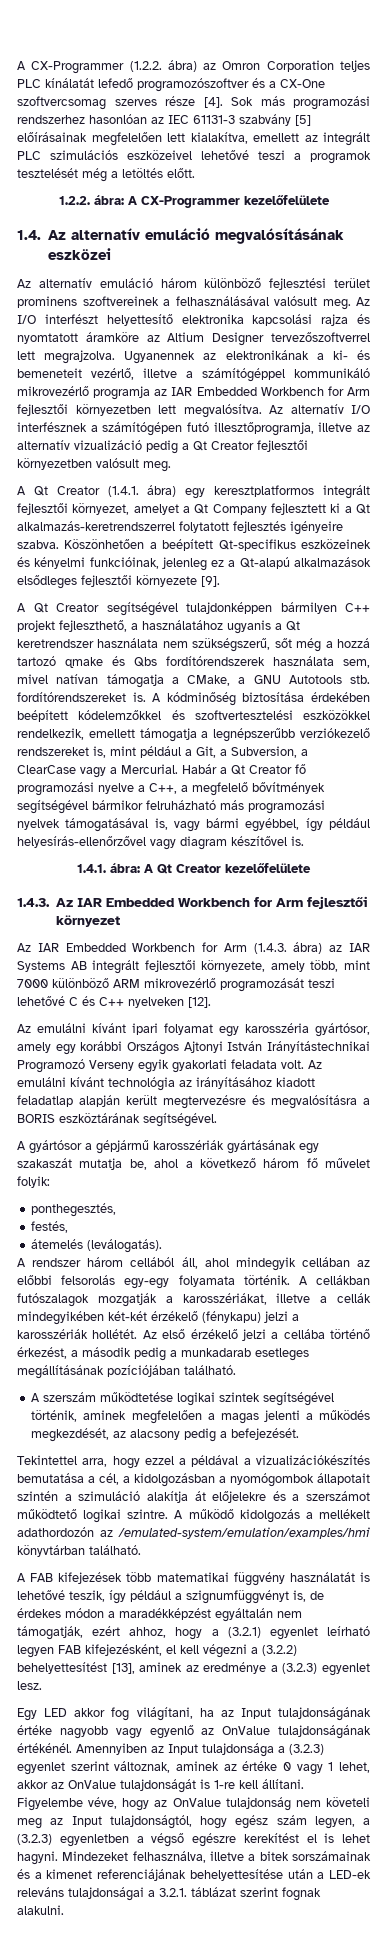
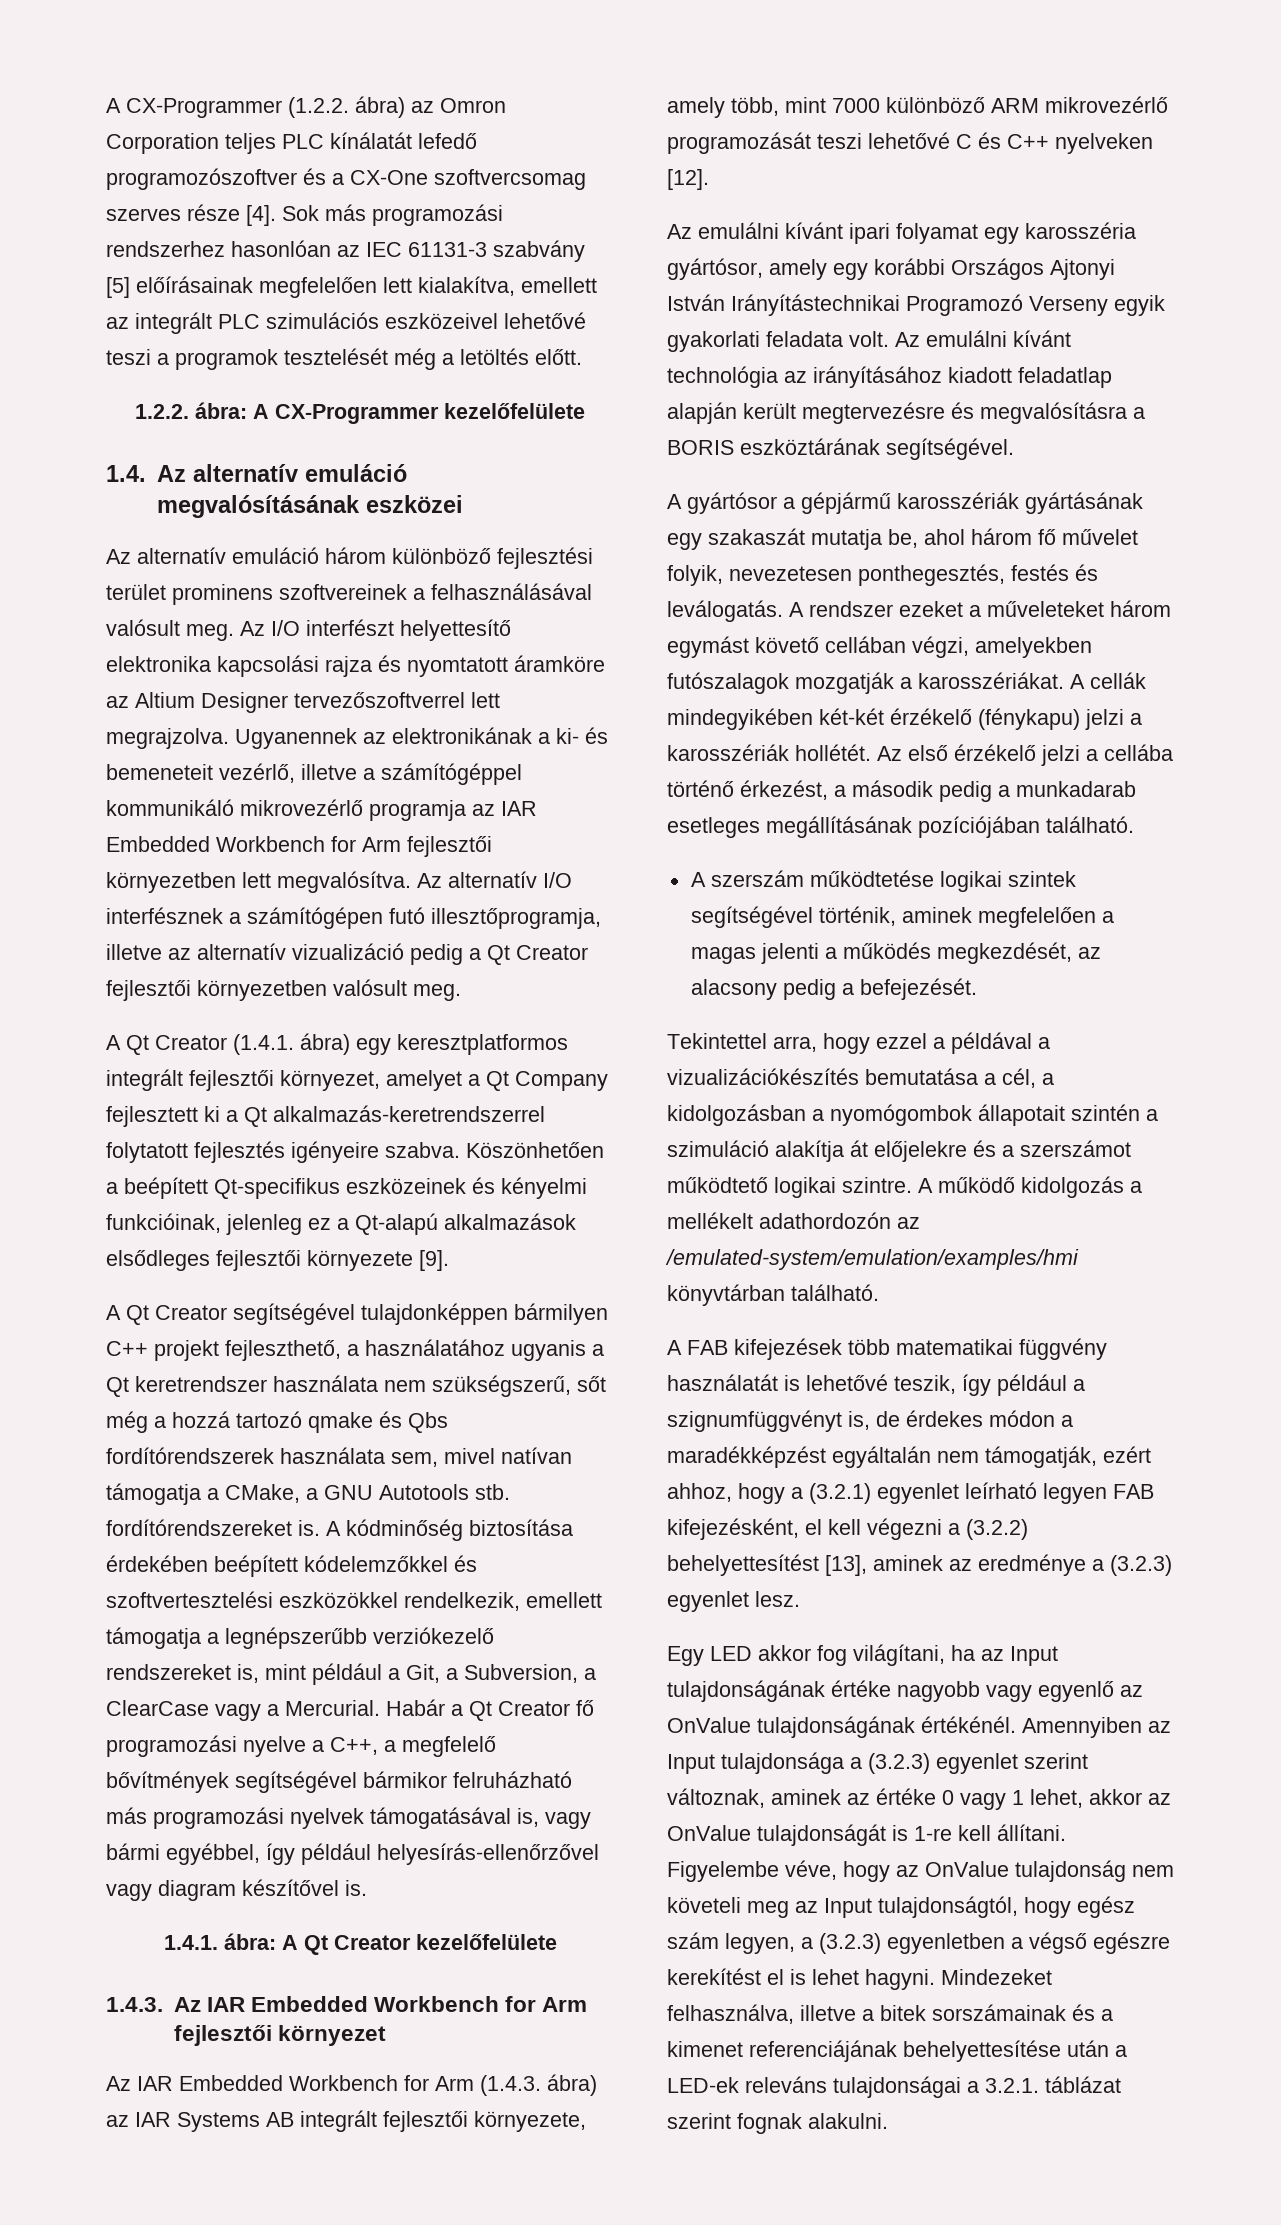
- A gyártósor a gépjármű karosszériák gyártásának egy szakaszát mutatja be, ahol a következő három fő művelet folyik:
- ponthegesztés,
- festés,
- átemelés (leválogatás).
- A rendszer három cellából áll, ahol mindegyik cellában az előbbi felsorolás egy-egy folyamata történik. A cellákban futószalagok mozgatják a karosszériákat, illetve a cellák mindegyikében két-két érzékelő (fénykapu) jelzi a karosszériák hollétét.
+ A gyártósor a gépjármű karosszériák gyártásának egy szakaszát mutatja be, ahol három fő művelet folyik, nevezetesen ponthegesztés, festés és leválogatás. A rendszer ezeket a műveleteket három egymást követő cellában végzi, amelyekben futószalagok mozgatják a karosszériákat. A cellák mindegyikében két-két érzékelő (fénykapu) jelzi a karosszériák hollétét.

